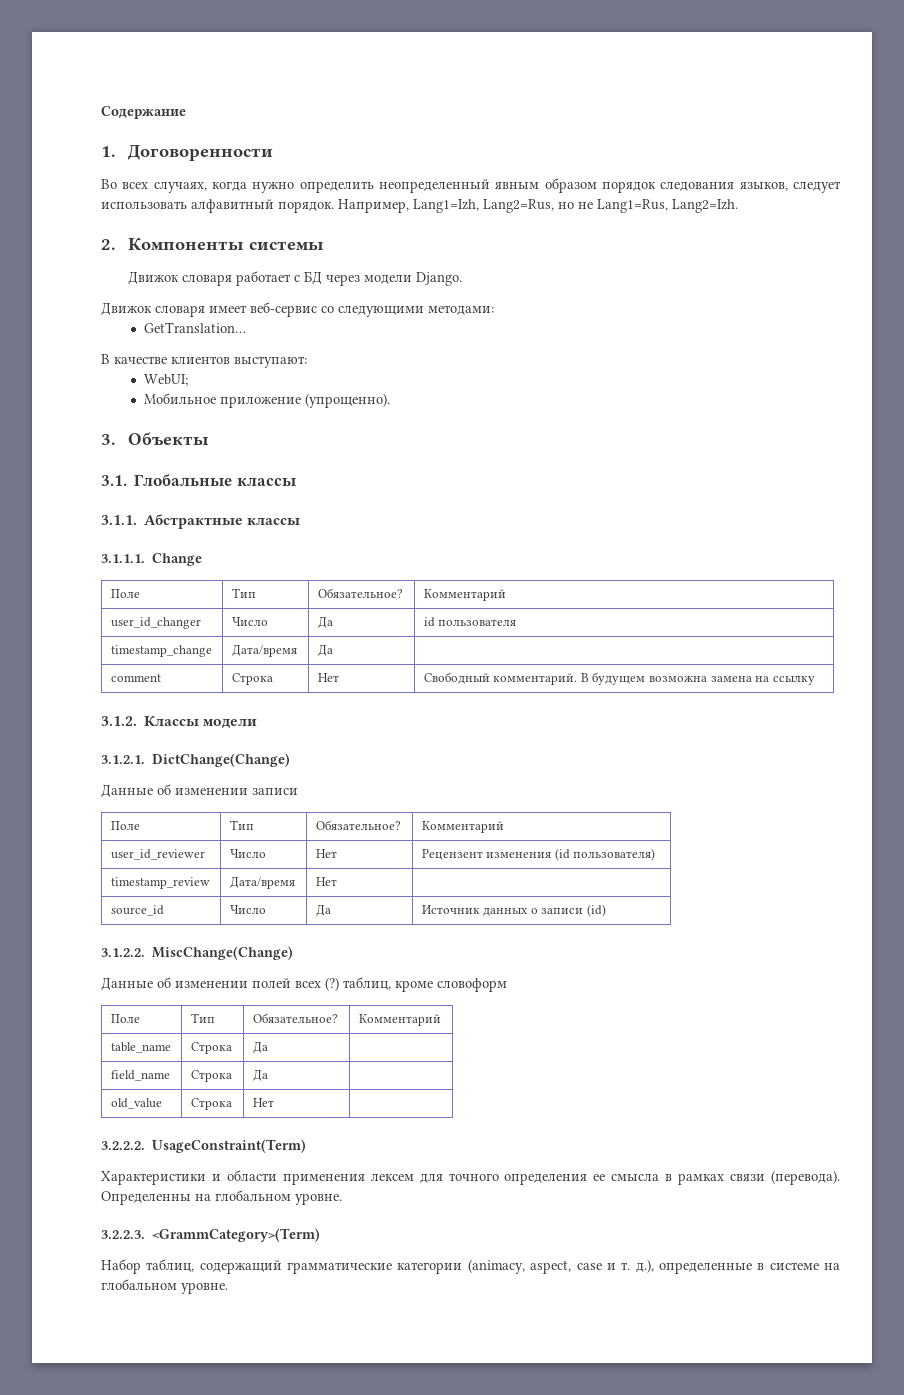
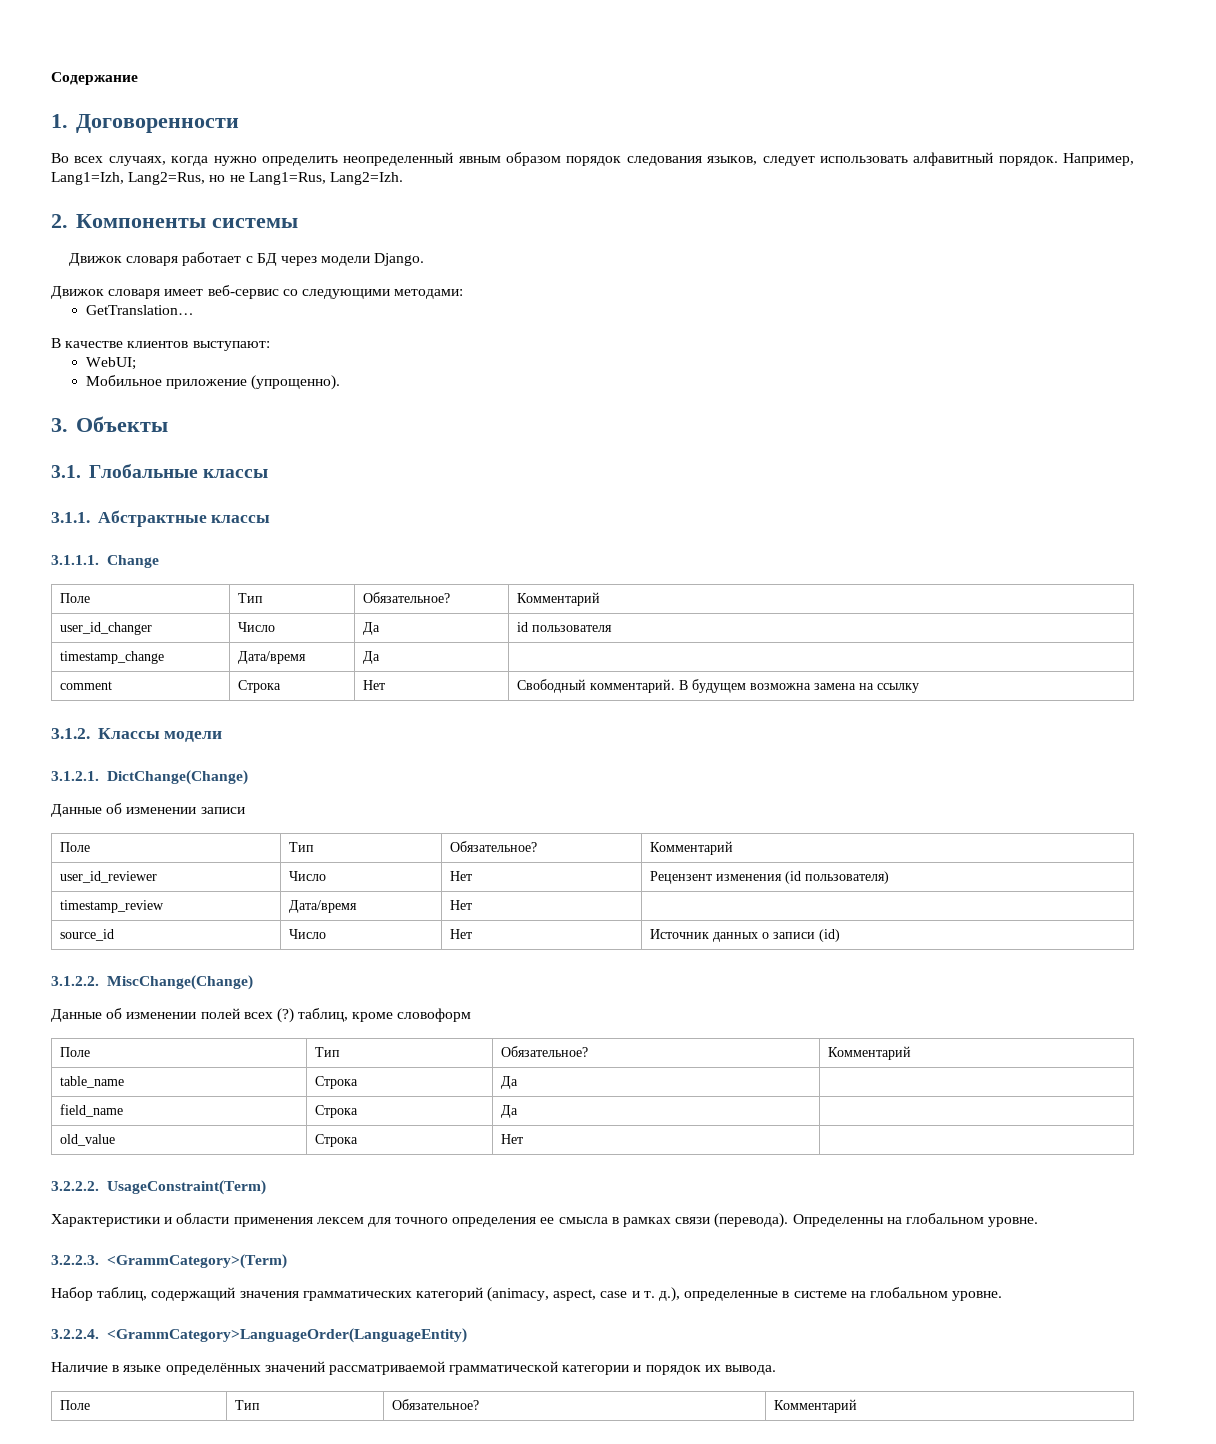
- source_id | Число | Да | Источник данных о записи (id)
+ source_id | Число | Нет | Источник данных о записи (id)
- Набор таблиц, содержащий грамматические категории (animacy, aspect, case и т. д.), определенные в системе на глобальном уровне.
+ Набор таблиц, содержащий значения грамматических категорий (animacy, aspect, case и т. д.), определенные в системе на глобальном уровне.
+ 3.2.2.4. <GrammCategory>LanguageOrder(LanguageEntity)
+ Наличие в языке определённых значений рассматриваемой грамматической категории и порядок их вывода.
+ Поле | Тип | Обязательное? | Комментарий

